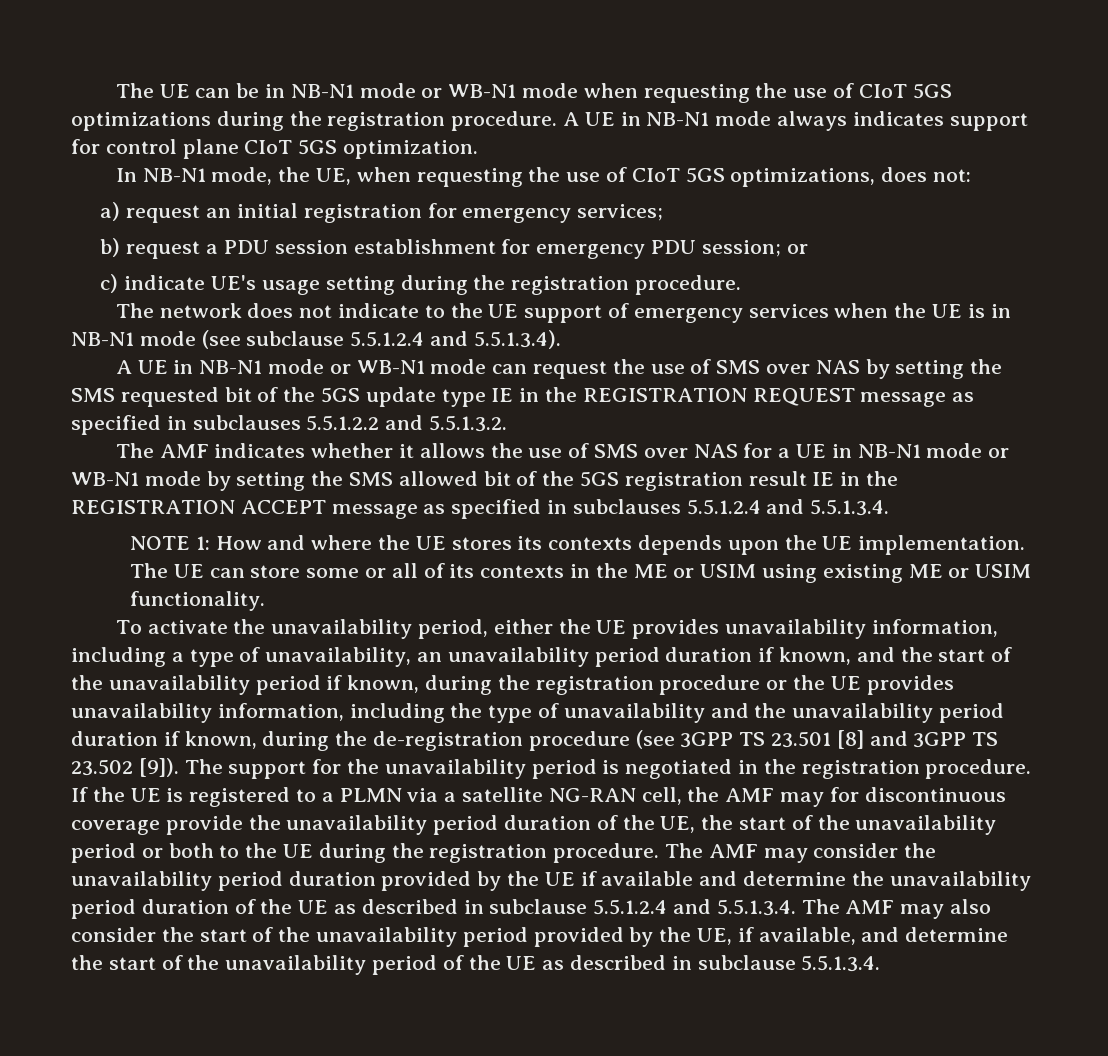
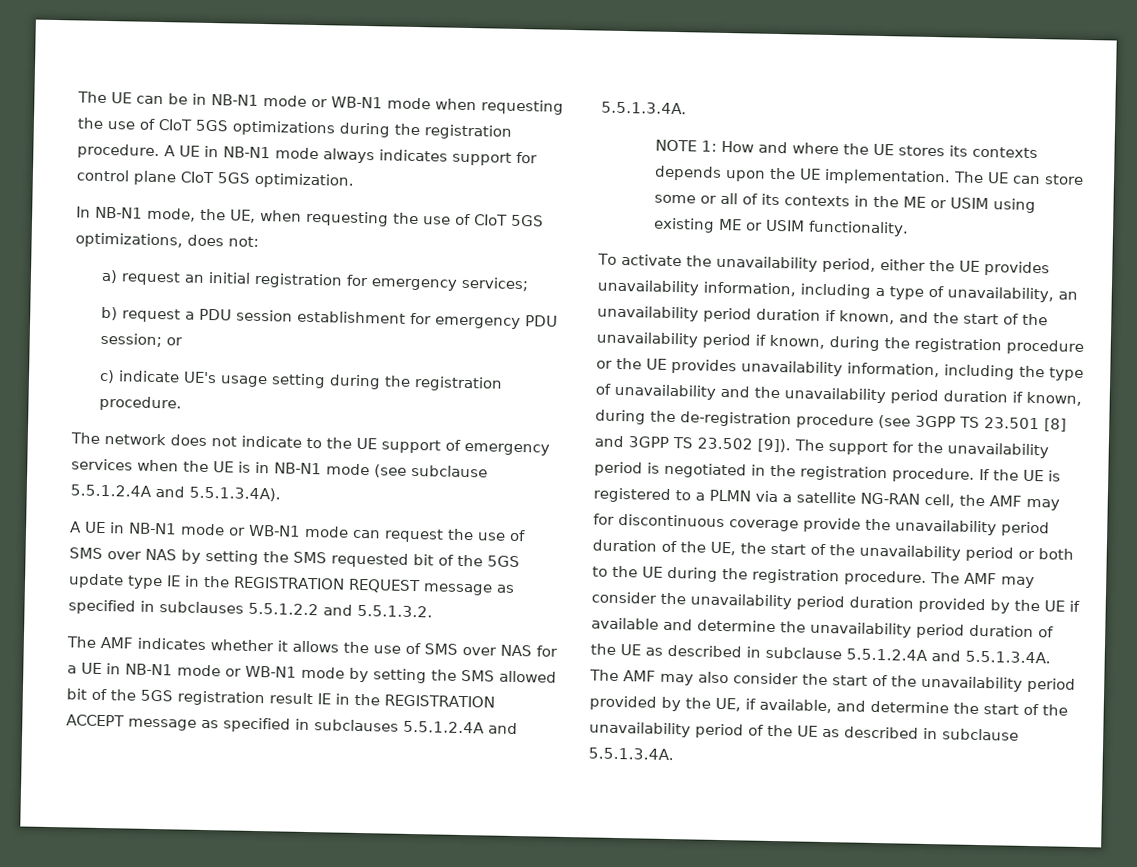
- The network does not indicate to the UE support of emergency services when the UE is in NB-N1 mode (see subclause 5.5.1.2.4 and 5.5.1.3.4).
+ The network does not indicate to the UE support of emergency services when the UE is in NB-N1 mode (see subclause 5.5.1.2.4A and 5.5.1.3.4A).
- The AMF indicates whether it allows the use of SMS over NAS for a UE in NB-N1 mode or WB-N1 mode by setting the SMS allowed bit of the 5GS registration result IE in the REGISTRATION ACCEPT message as specified in subclauses 5.5.1.2.4 and 5.5.1.3.4.
+ The AMF indicates whether it allows the use of SMS over NAS for a UE in NB-N1 mode or WB-N1 mode by setting the SMS allowed bit of the 5GS registration result IE in the REGISTRATION ACCEPT message as specified in subclauses 5.5.1.2.4A and 5.5.1.3.4A.
- The AMF may consider the unavailability period duration provided by the UE if available and determine the unavailability period duration of the UE as described in subclause 5.5.1.2.4 and 5.5.1.3.4. The AMF may also consider the start of the unavailability period provided by the UE, if available, and determine the start of the unavailability period of the UE as described in subclause 5.5.1.3.4.
+ The AMF may consider the unavailability period duration provided by the UE if available and determine the unavailability period duration of the UE as described in subclause 5.5.1.2.4A and 5.5.1.3.4A. The AMF may also consider the start of the unavailability period provided by the UE, if available, and determine the start of the unavailability period of the UE as described in subclause 5.5.1.3.4A.

